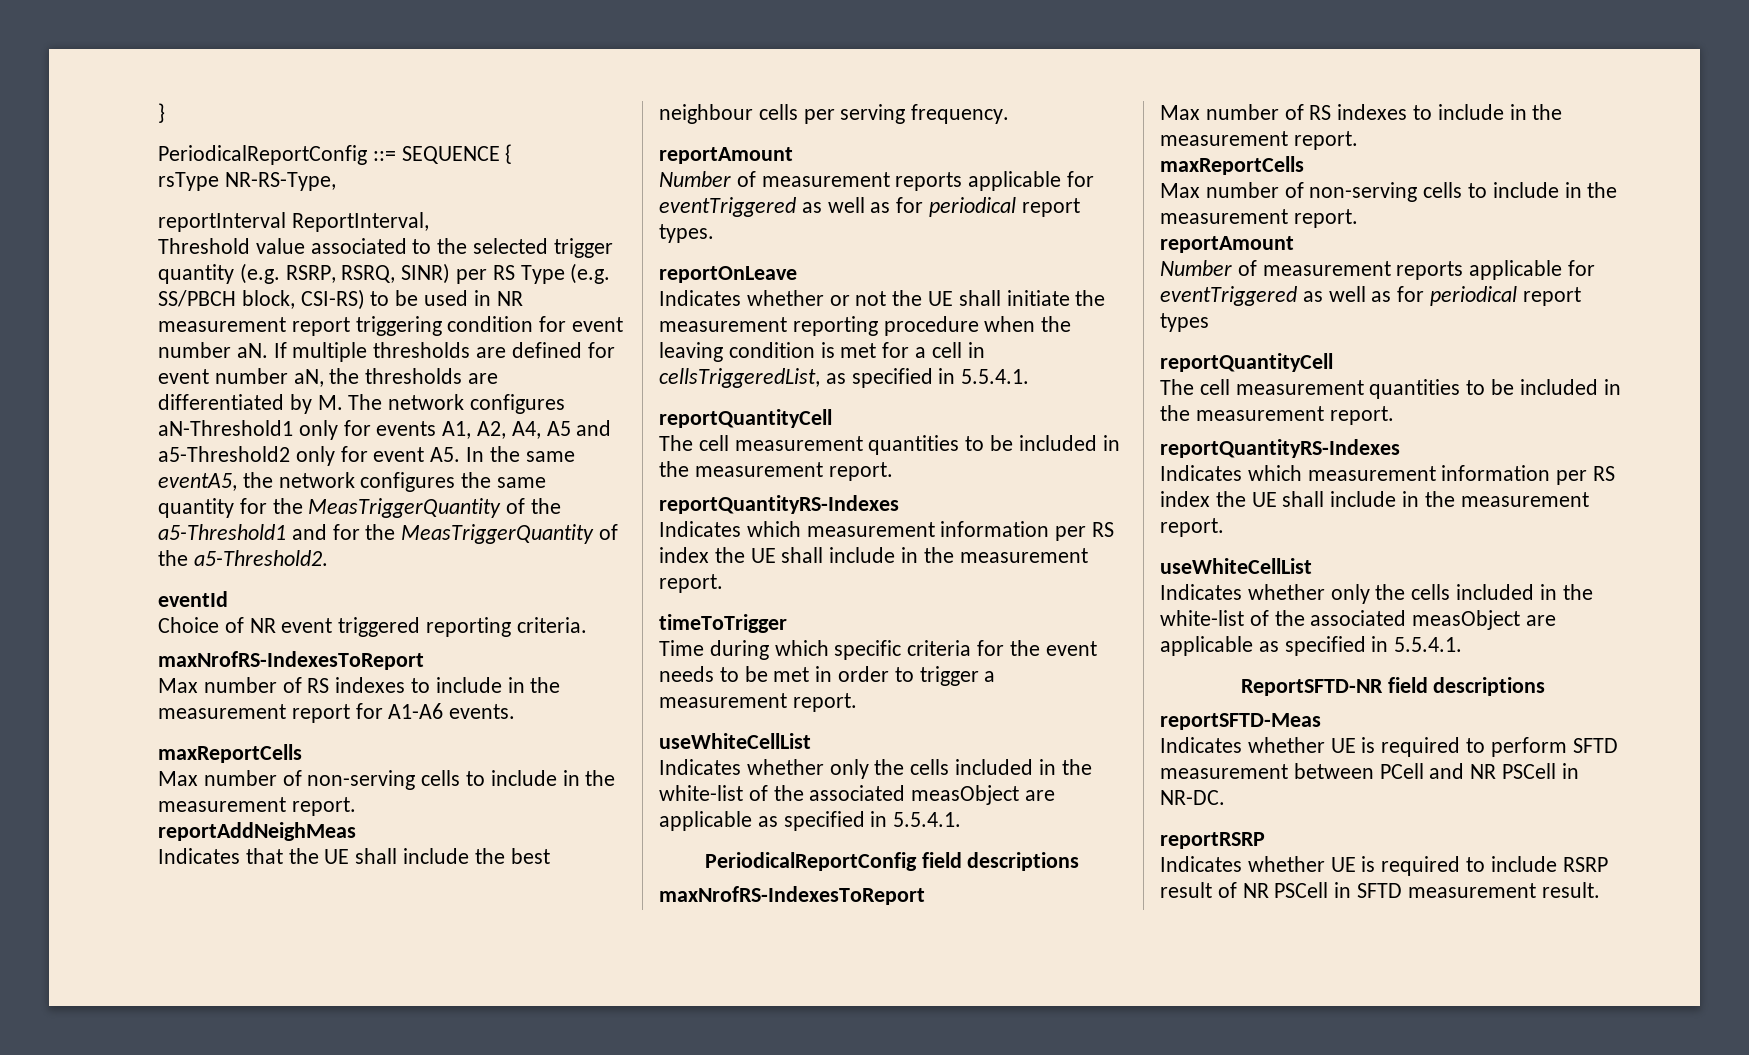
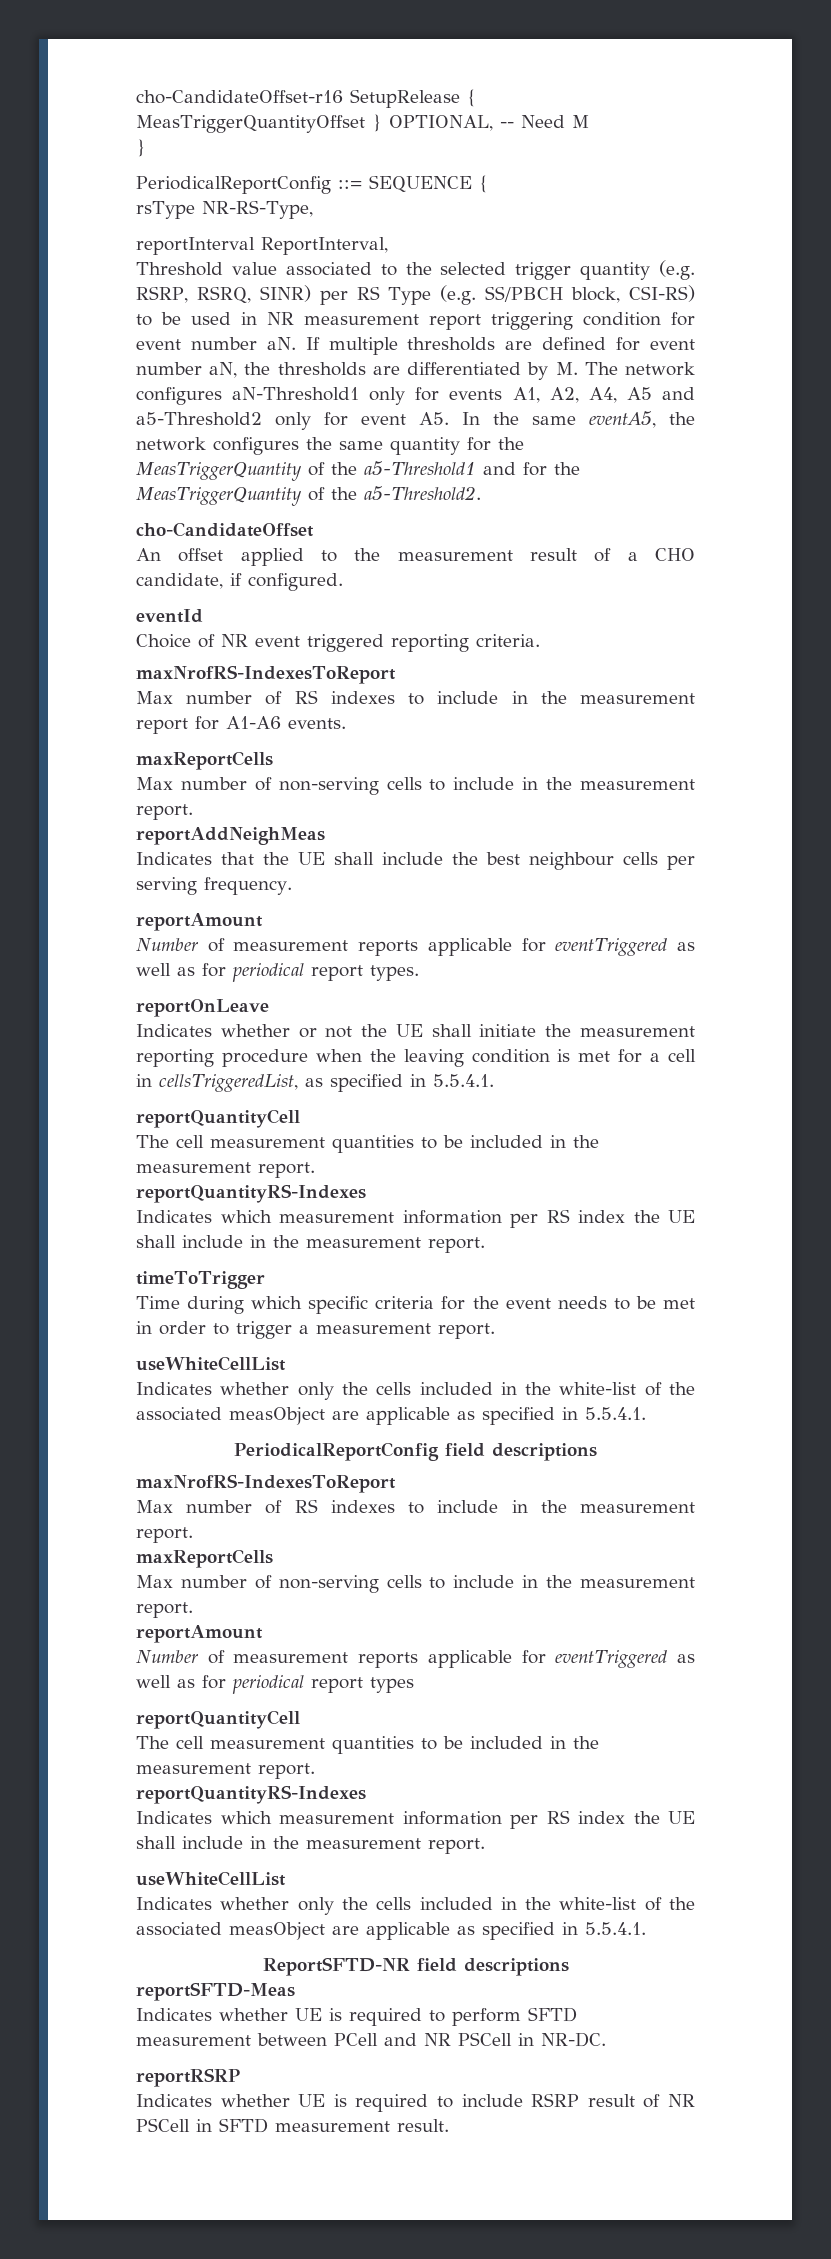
+ cho-CandidateOffset-r16 SetupRelease { MeasTriggerQuantityOffset } OPTIONAL, -- Need M
+ cho-CandidateOffset
+ An offset applied to the measurement result of a CHO candidate, if configured.

